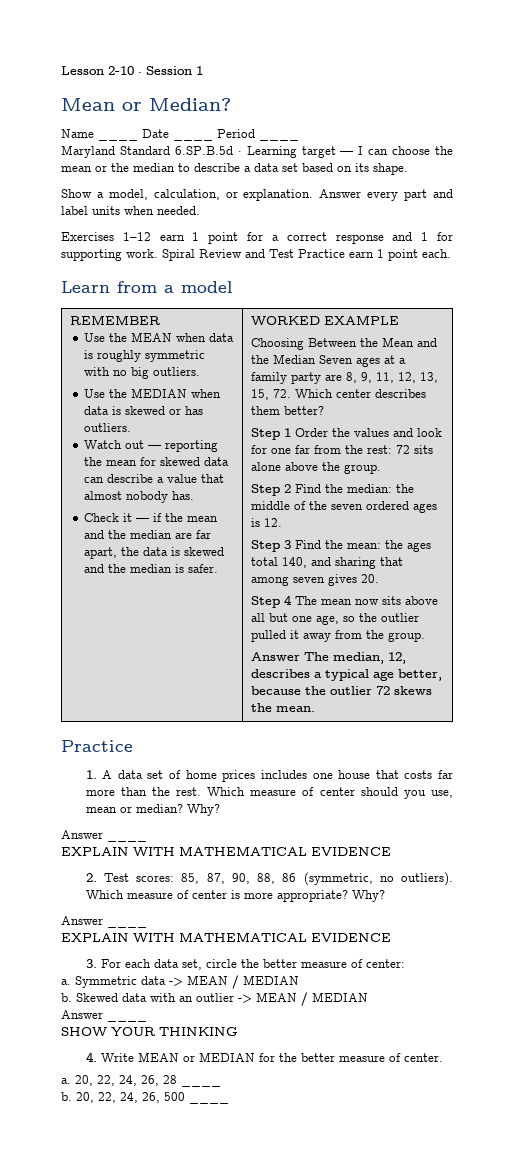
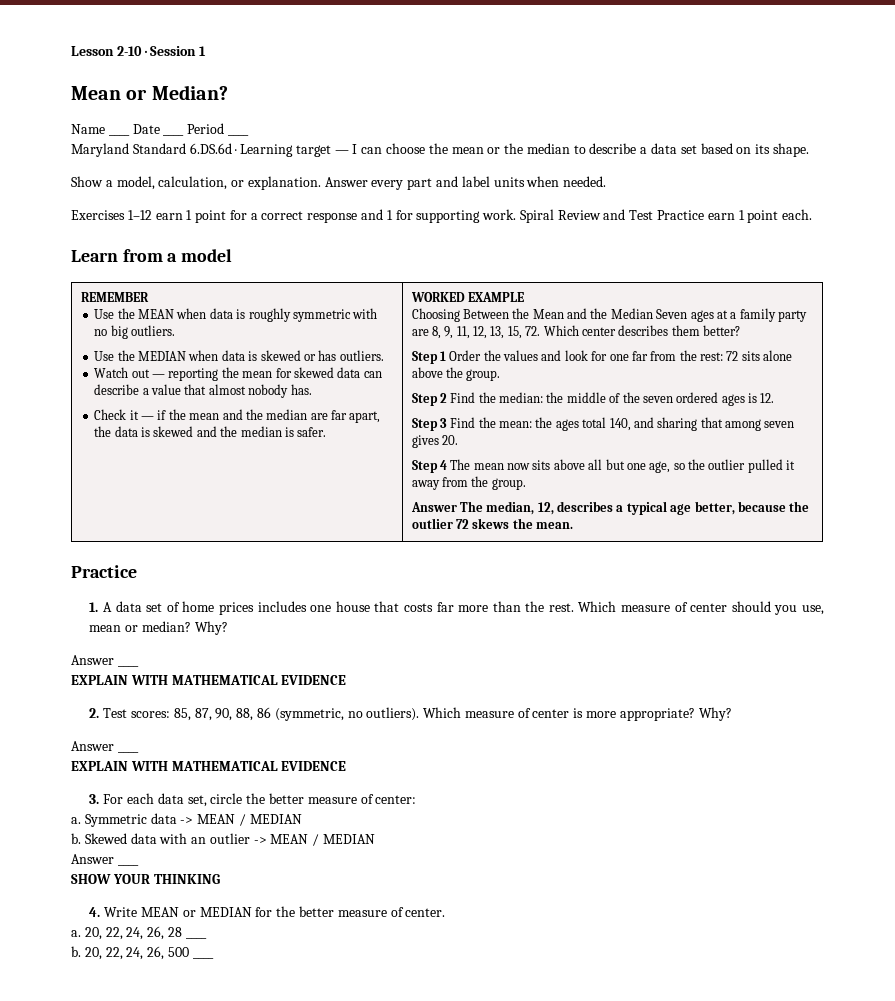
- Maryland Standard 6.SP.B.5d · Learning target — I can choose the mean or the median to describe a data set based on its shape.
+ Maryland Standard 6.DS.6d · Learning target — I can choose the mean or the median to describe a data set based on its shape.

